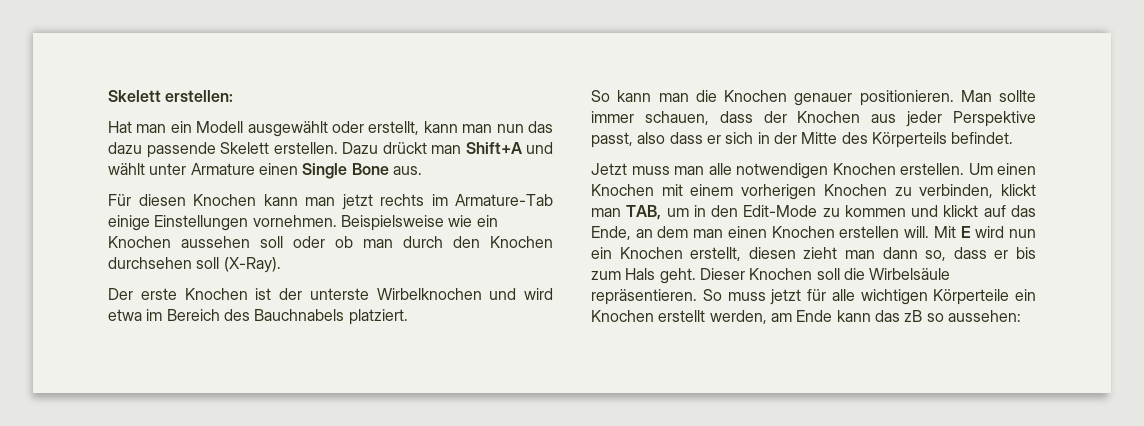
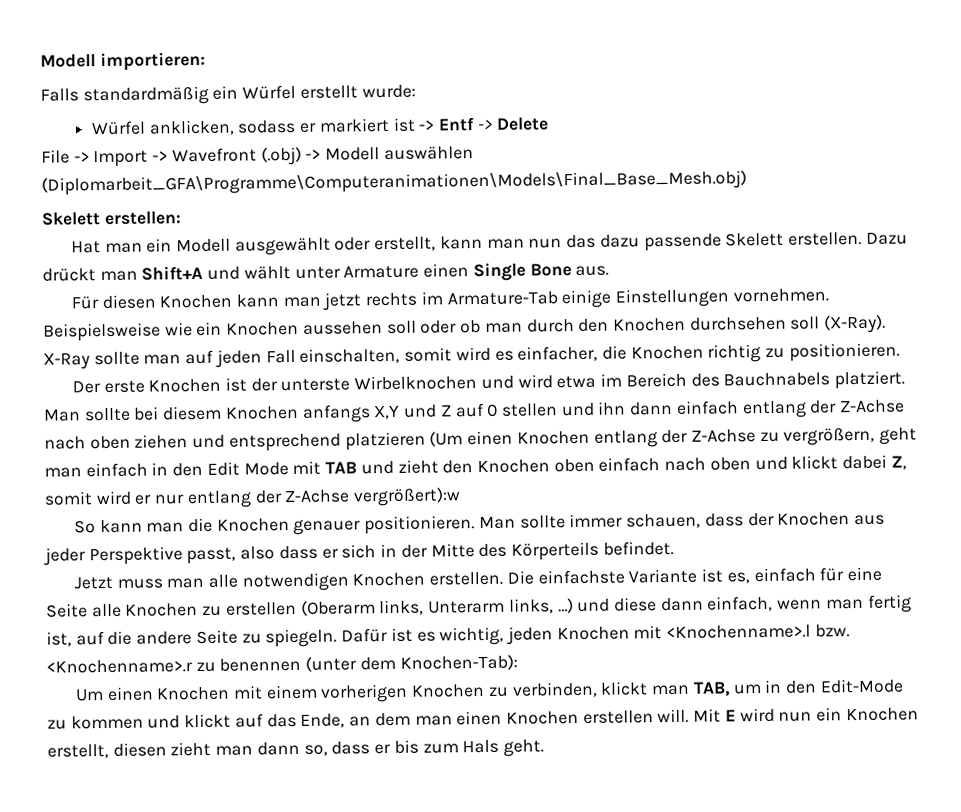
+ Modell importieren:
+ Falls standardmäßig ein Würfel erstellt wurde:
+ Würfel anklicken, sodass er markiert ist -> Entf -> Delete
+ File -> Import -> Wavefront (.obj) -> Modell auswählen (Diplomarbeit_GFA\Programme\Computeranimationen\Models\Final_Base_Mesh.obj)
+ X-Ray sollte man auf jeden Fall einschalten, somit wird es einfacher, die Knochen richtig zu positionieren.
+ Man sollte bei diesem Knochen anfangs X,Y und Z auf 0 stellen und ihn dann einfach entlang der Z-Achse nach oben ziehen und entsprechend platzieren (Um einen Knochen entlang der Z-Achse zu vergrößern, geht man einfach in den Edit Mode mit TAB und zieht den Knochen oben einfach nach oben und klickt dabei Z, somit wird er nur entlang der Z-Achse vergrößert):w
- Jetzt muss man alle notwendigen Knochen erstellen. Um einen Knochen mit einem vorherigen Knochen zu verbinden, klickt man TAB, um in den Edit-Mode zu kommen und klickt auf das Ende, an dem man einen Knochen erstellen will.
+ Jetzt muss man alle notwendigen Knochen erstellen. Die einfachste Variante ist es, einfach für eine Seite alle Knochen zu erstellen (Oberarm links, Unterarm links, …) und diese dann einfach, wenn man fertig ist, auf die andere Seite zu spiegeln. Dafür ist es wichtig, jeden Knochen mit <Knochenname>.l bzw. <Knochenname>.r zu benennen (unter dem Knochen-Tab):
+ Um einen Knochen mit einem vorherigen Knochen zu verbinden, klickt man TAB, um in den Edit-Mode zu kommen und klickt auf das Ende, an dem man einen Knochen erstellen will.
- Dieser Knochen soll die Wirbelsäule repräsentieren. So muss jetzt für alle wichtigen Körperteile ein Knochen erstellt werden, am Ende kann das zB so aussehen:

